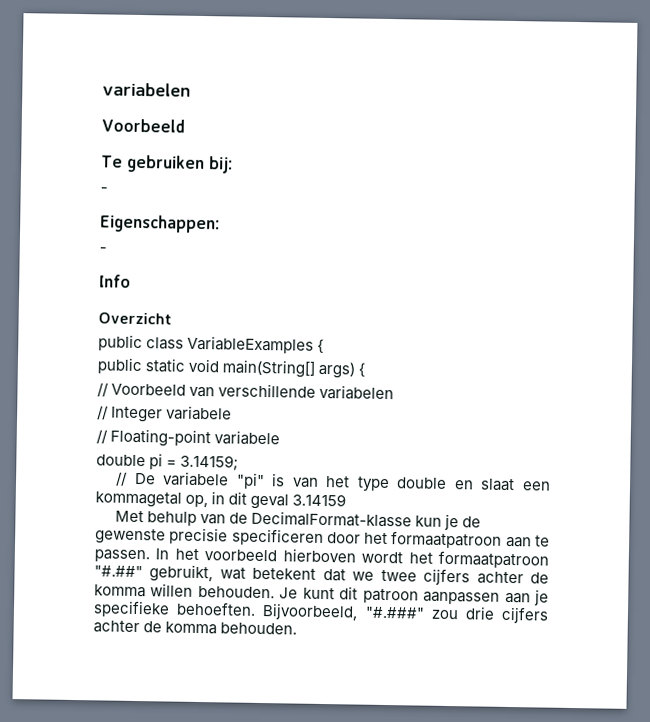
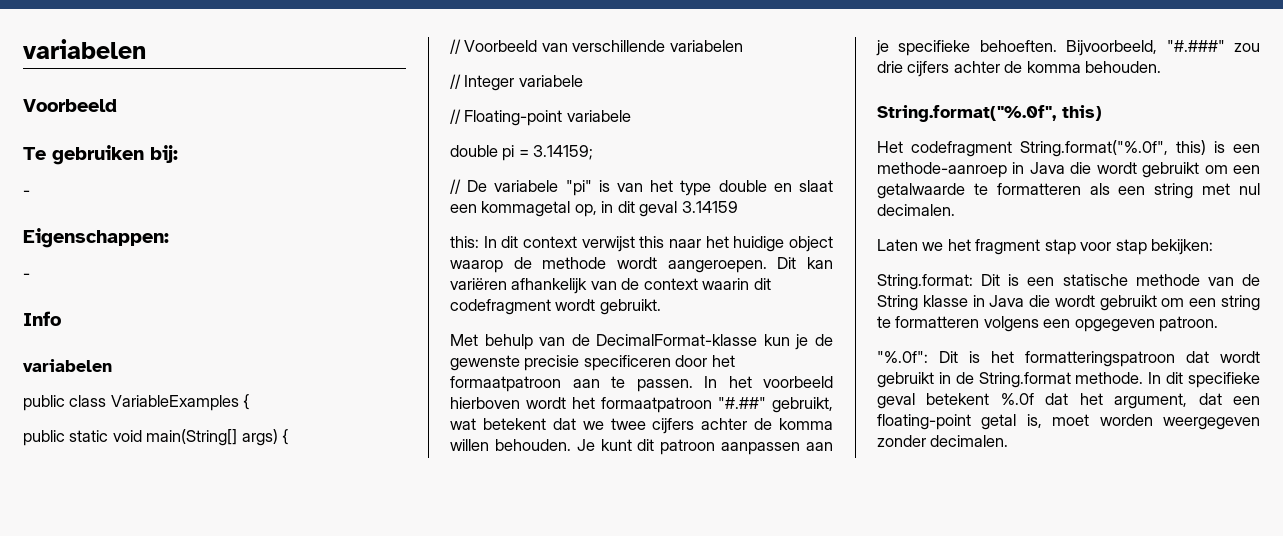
  Info
- Overzicht
+ variabelen
+ this: In dit context verwijst this naar het huidige object waarop de methode wordt aangeroepen. Dit kan variëren afhankelijk van de context waarin dit codefragment wordt gebruikt.
  Bijvoorbeeld, "#.###" zou drie cijfers achter de komma behouden.
+ String.format("%.0f", this)
+ Het codefragment String.format("%.0f", this) is een methode-aanroep in Java die wordt gebruikt om een getalwaarde te formatteren als een string met nul decimalen.
+ Laten we het fragment stap voor stap bekijken:
+ String.format: Dit is een statische methode van de String klasse in Java die wordt gebruikt om een string te formatteren volgens een opgegeven patroon.
+ "%.0f": Dit is het formatteringspatroon dat wordt gebruikt in de String.format methode. In dit specifieke geval betekent %.0f dat het argument, dat een floating-point getal is, moet worden weergegeven zonder decimalen.

